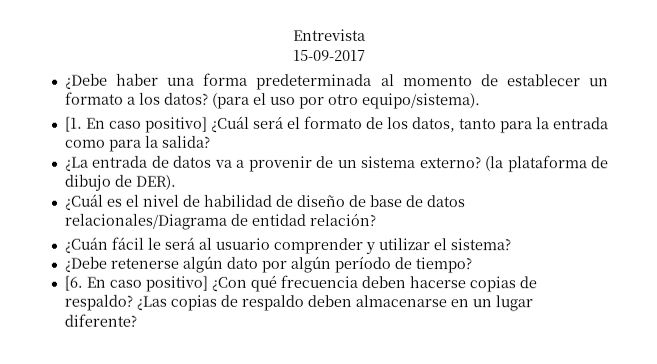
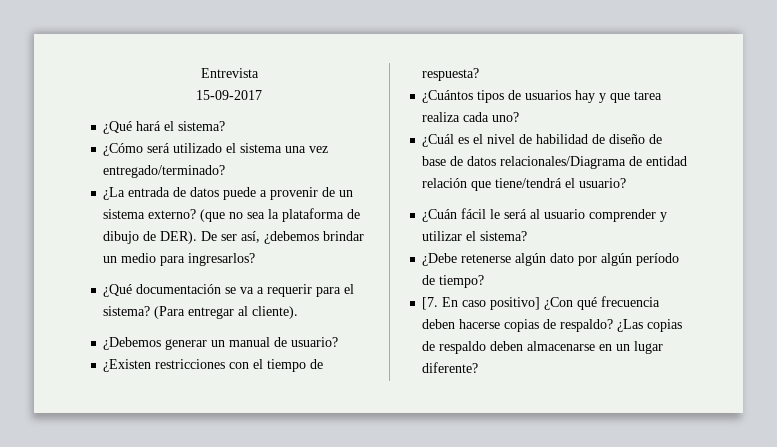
- ¿Debe haber una forma predeterminada al momento de establecer un formato a los datos? (para el uso por otro equipo/sistema).
- [1. En caso positivo] ¿Cuál será el formato de los datos, tanto para la entrada como para la salida?
+ ¿Qué hará el sistema?
+ ¿Cómo será utilizado el sistema una vez entregado/terminado?
- ¿La entrada de datos va a provenir de un sistema externo?
+ ¿La entrada de datos puede a provenir de un sistema externo?
- (la plataforma de dibujo de DER).
+ (que no sea la plataforma de dibujo de DER). De ser así, ¿debemos brindar un medio para ingresarlos?
+ ¿Qué documentación se va a requerir para el sistema? (Para entregar al cliente).
+ ¿Debemos generar un manual de usuario?
+ ¿Existen restricciones con el tiempo de respuesta?
+ ¿Cuántos tipos de usuarios hay y que tarea realiza cada uno?
- ¿Cuál es el nivel de habilidad de diseño de base de datos relacionales/Diagrama de entidad relación?
+ ¿Cuál es el nivel de habilidad de diseño de base de datos relacionales/Diagrama de entidad relación que tiene/tendrá el usuario?
- [6. En caso positivo] ¿Con qué frecuencia deben hacerse copias de respaldo?
+ [7. En caso positivo] ¿Con qué frecuencia deben hacerse copias de respaldo?

